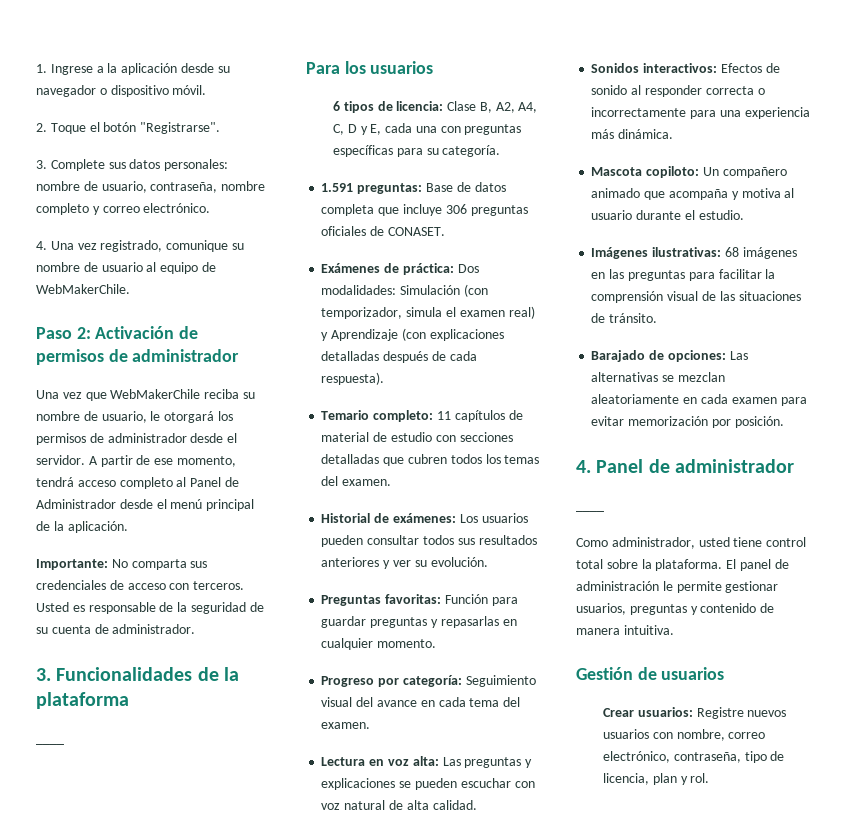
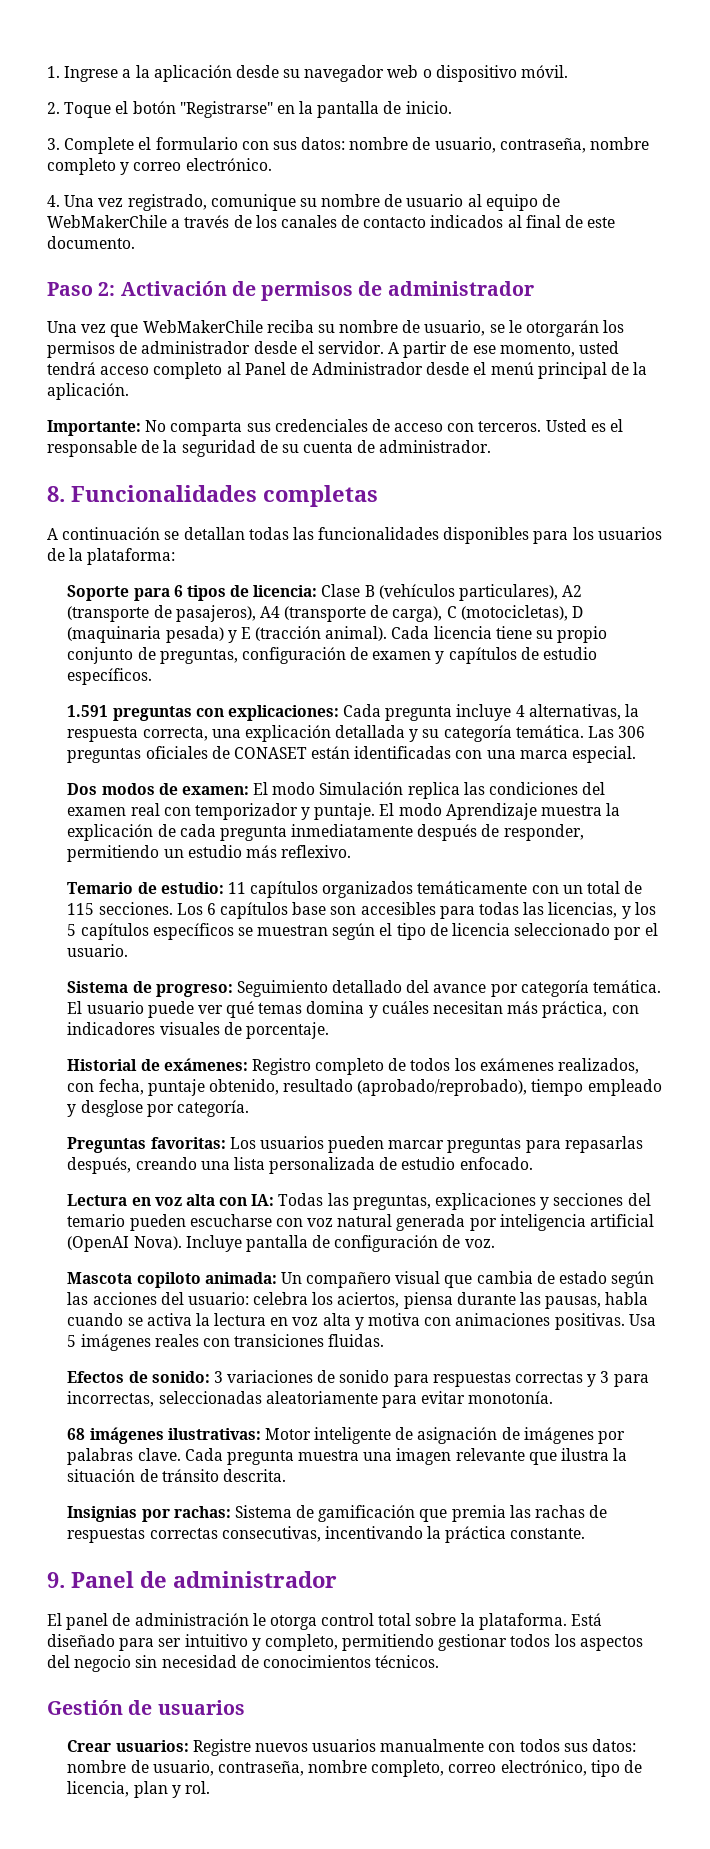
- 1. Ingrese a la aplicación desde su navegador o dispositivo móvil.
+ 1. Ingrese a la aplicación desde su navegador web o dispositivo móvil.
- 2. Toque el botón "Registrarse".
- 3. Complete sus datos personales: nombre de usuario, contraseña, nombre completo y correo electrónico.
+ 2. Toque el botón "Registrarse" en la pantalla de inicio.
+ 3. Complete el formulario con sus datos: nombre de usuario, contraseña, nombre completo y correo electrónico.
- 4. Una vez registrado, comunique su nombre de usuario al equipo de WebMakerChile.
+ 4. Una vez registrado, comunique su nombre de usuario al equipo de WebMakerChile a través de los canales de contacto indicados al final de este documento.
- Una vez que WebMakerChile reciba su nombre de usuario, le otorgará los permisos de administrador desde el servidor.
+ Una vez que WebMakerChile reciba su nombre de usuario, se le otorgarán los permisos de administrador desde el servidor.
- A partir de ese momento, tendrá acceso completo al Panel de Administrador desde el menú principal de la aplicación.
+ A partir de ese momento, usted tendrá acceso completo al Panel de Administrador desde el menú principal de la aplicación.
- Usted es responsable de la seguridad de su cuenta de administrador.
+ Usted es el responsable de la seguridad de su cuenta de administrador.
- 3. Funcionalidades de la plataforma
- ____
- Para los usuarios
- 6 tipos de licencia: Clase B, A2, A4, C, D y E, cada una con preguntas específicas para su categoría.
- 1.591 preguntas: Base de datos completa que incluye 306 preguntas oficiales de CONASET.
- Exámenes de práctica: Dos modalidades: Simulación (con temporizador, simula el examen real) y Aprendizaje (con explicaciones detalladas después de cada respuesta).
- Temario completo: 11 capítulos de material de estudio con secciones detalladas que cubren todos los temas del examen.
- Historial de exámenes: Los usuarios pueden consultar todos sus resultados anteriores y ver su evolución.
- Preguntas favoritas: Función para guardar preguntas y repasarlas en cualquier momento.
- Progreso por categoría: Seguimiento visual del avance en cada tema del examen.
- Lectura en voz alta: Las preguntas y explicaciones se pueden escuchar con voz natural de alta calidad.
- Sonidos interactivos: Efectos de sonido al responder correcta o incorrectamente para una experiencia más dinámica.
- Mascota copiloto: Un compañero animado que acompaña y motiva al usuario durante el estudio.
- Imágenes ilustrativas: 68 imágenes en las preguntas para facilitar la comprensión visual de las situaciones de tránsito.
- Barajado de opciones: Las alternativas se mezclan aleatoriamente en cada examen para evitar memorización por posición.
- 4. Panel de administrador
- ____
- Como administrador, usted tiene control total sobre la plataforma.
+ 8. Funcionalidades completas
+ A continuación se detallan todas las funcionalidades disponibles para los usuarios de la plataforma:
+ Soporte para 6 tipos de licencia: Clase B (vehículos particulares), A2 (transporte de pasajeros), A4 (transporte de carga), C (motocicletas), D (maquinaria pesada) y E (tracción animal). Cada licencia tiene su propio conjunto de preguntas, configuración de examen y capítulos de estudio específicos.
+ 1.591 preguntas con explicaciones: Cada pregunta incluye 4 alternativas, la respuesta correcta, una explicación detallada y su categoría temática. Las 306 preguntas oficiales de CONASET están identificadas con una marca especial.
+ Dos modos de examen: El modo Simulación replica las condiciones del examen real con temporizador y puntaje. El modo Aprendizaje muestra la explicación de cada pregunta inmediatamente después de responder, permitiendo un estudio más reflexivo.
+ Temario de estudio: 11 capítulos organizados temáticamente con un total de 115 secciones. Los 6 capítulos base son accesibles para todas las licencias, y los 5 capítulos específicos se muestran según el tipo de licencia seleccionado por el usuario.
+ Sistema de progreso: Seguimiento detallado del avance por categoría temática. El usuario puede ver qué temas domina y cuáles necesitan más práctica, con indicadores visuales de porcentaje.
+ Historial de exámenes: Registro completo de todos los exámenes realizados, con fecha, puntaje obtenido, resultado (aprobado/reprobado), tiempo empleado y desglose por categoría.
+ Preguntas favoritas: Los usuarios pueden marcar preguntas para repasarlas después, creando una lista personalizada de estudio enfocado.
+ Lectura en voz alta con IA: Todas las preguntas, explicaciones y secciones del temario pueden escucharse con voz natural generada por inteligencia artificial (OpenAI Nova). Incluye pantalla de configuración de voz.
+ Mascota copiloto animada: Un compañero visual que cambia de estado según las acciones del usuario: celebra los aciertos, piensa durante las pausas, habla cuando se activa la lectura en voz alta y motiva con animaciones positivas. Usa 5 imágenes reales con transiciones fluidas.
+ Efectos de sonido: 3 variaciones de sonido para respuestas correctas y 3 para incorrectas, seleccionadas aleatoriamente para evitar monotonía.
+ 68 imágenes ilustrativas: Motor inteligente de asignación de imágenes por palabras clave. Cada pregunta muestra una imagen relevante que ilustra la situación de tránsito descrita.
+ Insignias por rachas: Sistema de gamificación que premia las rachas de respuestas correctas consecutivas, incentivando la práctica constante.
+ 9. Panel de administrador
+ El panel de administración le otorga control total sobre la plataforma.
- El panel de administración le permite gestionar usuarios, preguntas y contenido de manera intuitiva.
+ Está diseñado para ser intuitivo y completo, permitiendo gestionar todos los aspectos del negocio sin necesidad de conocimientos técnicos.
- Crear usuarios: Registre nuevos usuarios con nombre, correo electrónico, contraseña, tipo de licencia, plan y rol.
+ Crear usuarios: Registre nuevos usuarios manualmente con todos sus datos: nombre de usuario, contraseña, nombre completo, correo electrónico, tipo de licencia, plan y rol.

